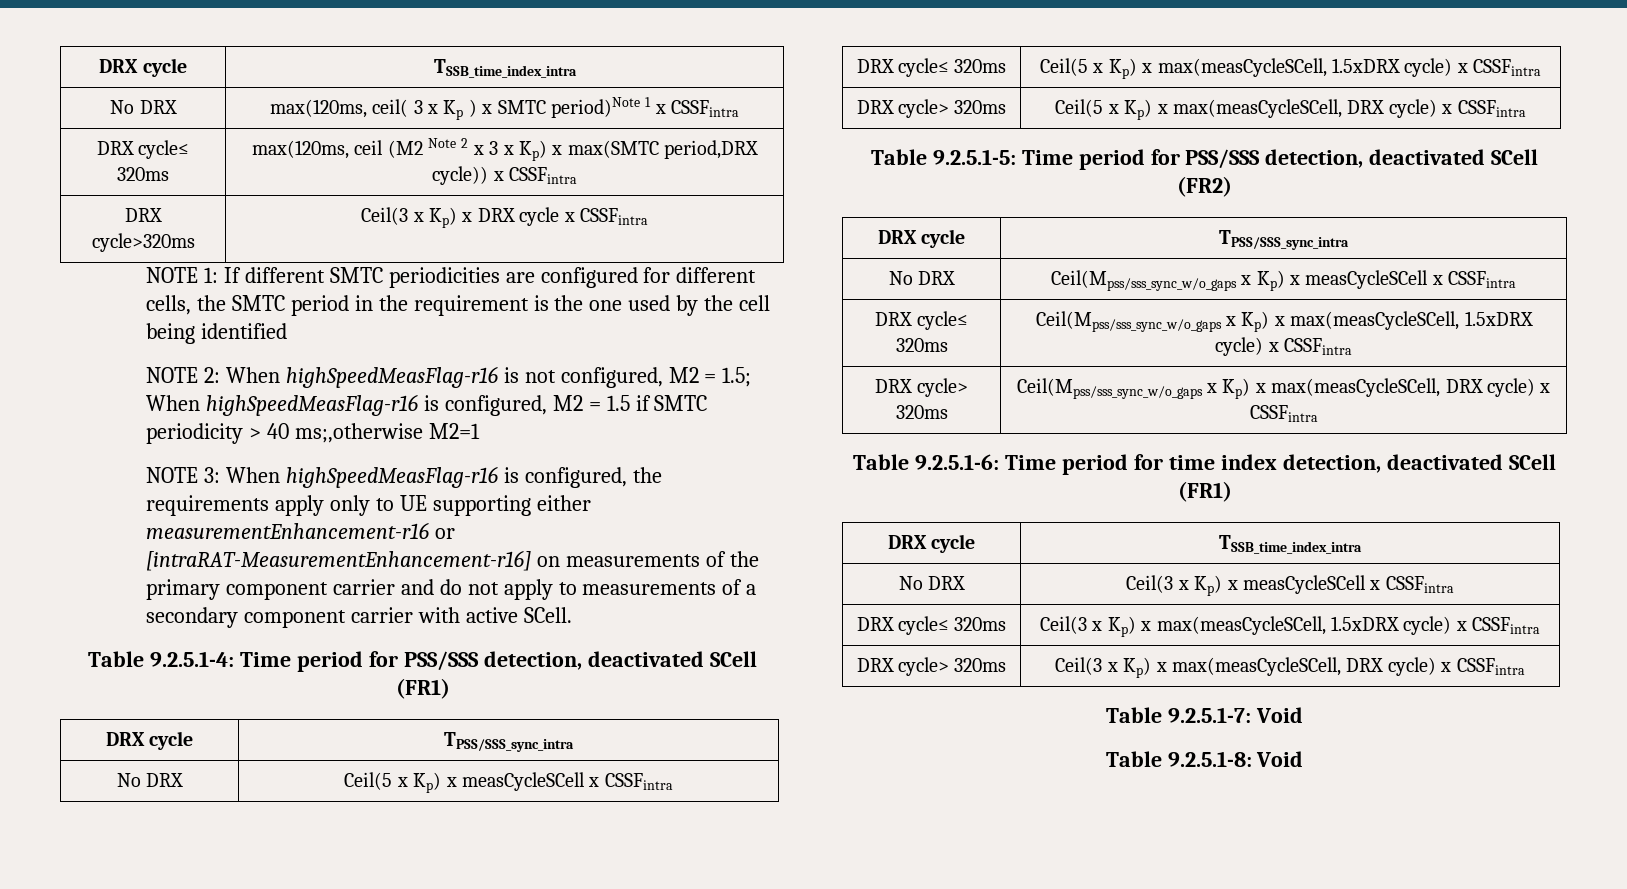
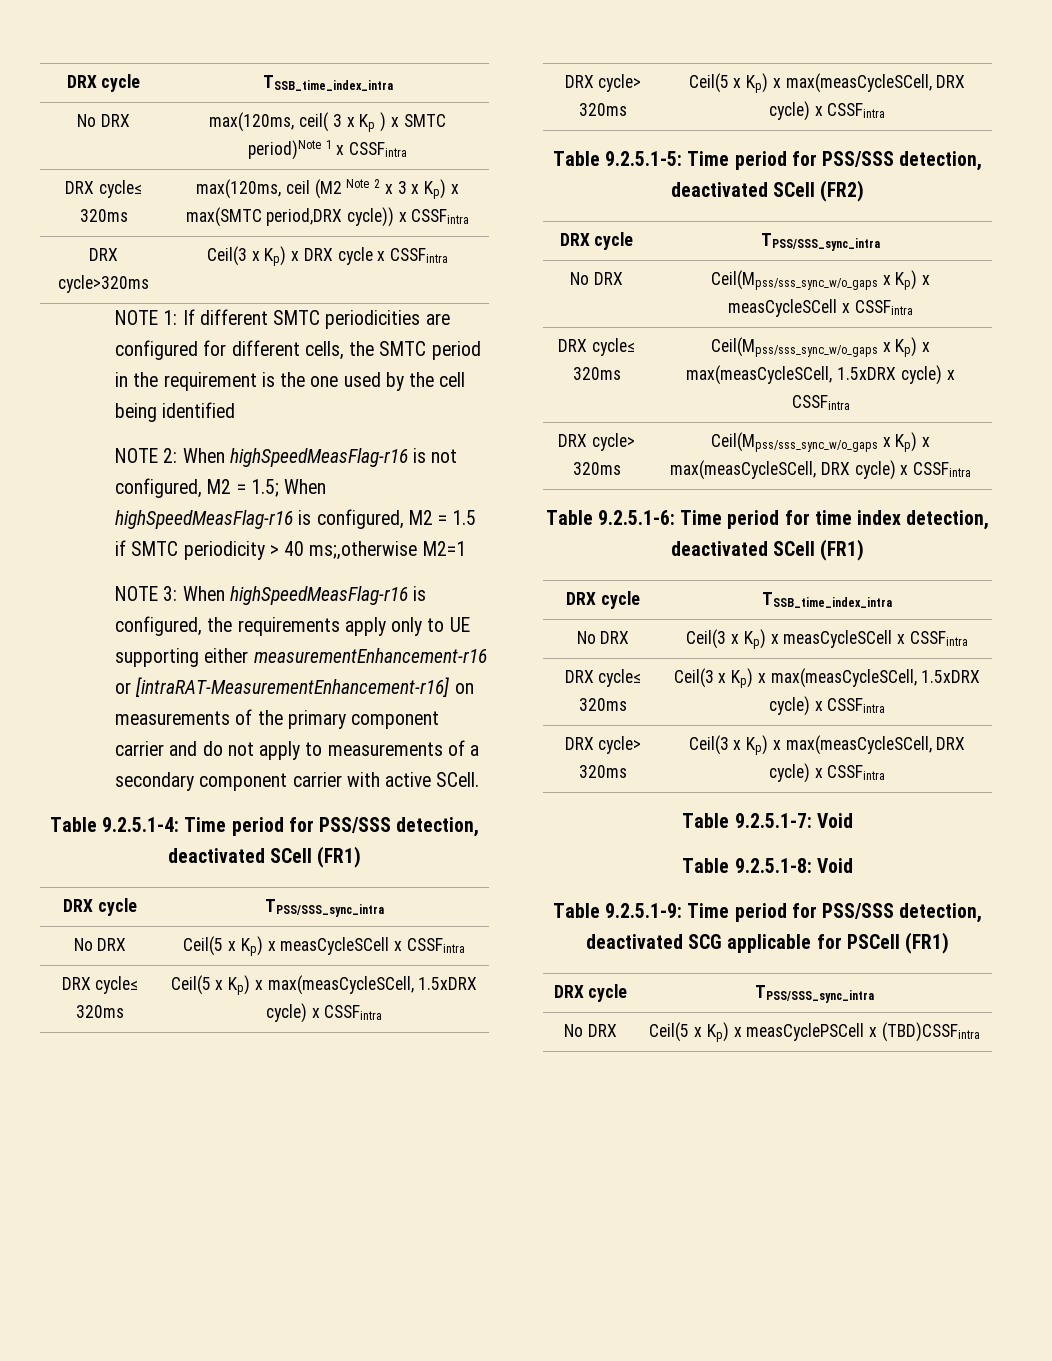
+ Table 9.2.5.1-9: Time period for PSS/SSS detection, deactivated SCG applicable for PSCell (FR1)
+ DRX cycle | TPSS/SSS_sync_intra
+ No DRX | Ceil(5 x Kp) x measCyclePSCell x (TBD)CSSFintra

